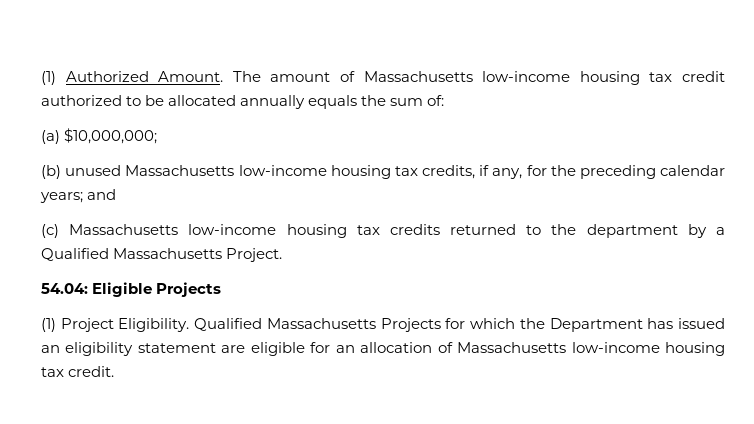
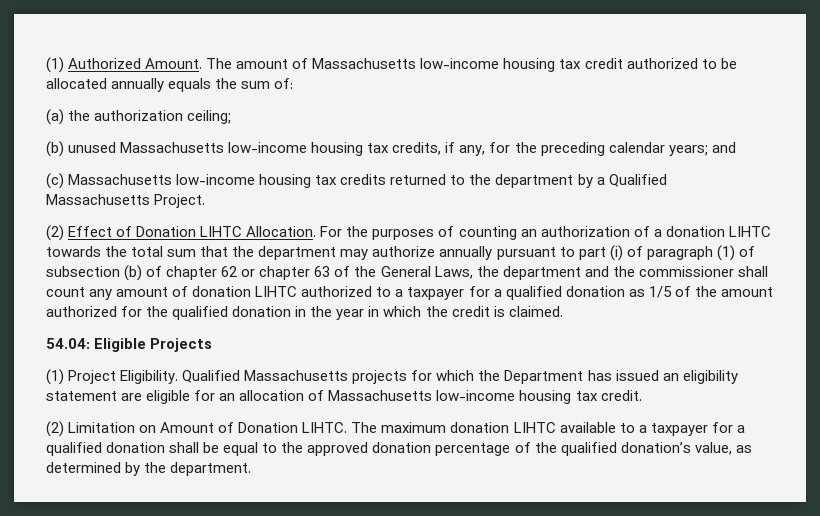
- (a) $10,000,000;
+ (a) the authorization ceiling;
+ (2) Effect of Donation LIHTC Allocation. For the purposes of counting an authorization of a donation LIHTC towards the total sum that the department may authorize annually pursuant to part (i) of paragraph (1) of subsection (b) of chapter 62 or chapter 63 of the General Laws, the department and the commissioner shall count any amount of donation LIHTC authorized to a taxpayer for a qualified donation as 1/5 of the amount authorized for the qualified donation in the year in which the credit is claimed.
- Qualified Massachusetts Projects for which the Department has issued an eligibility statement are eligible for an allocation of Massachusetts low-income housing tax credit.
+ Qualified Massachusetts projects for which the Department has issued an eligibility statement are eligible for an allocation of Massachusetts low-income housing tax credit.
+ (2) Limitation on Amount of Donation LIHTC. The maximum donation LIHTC available to a taxpayer for a qualified donation shall be equal to the approved donation percentage of the qualified donation’s value, as determined by the department.

